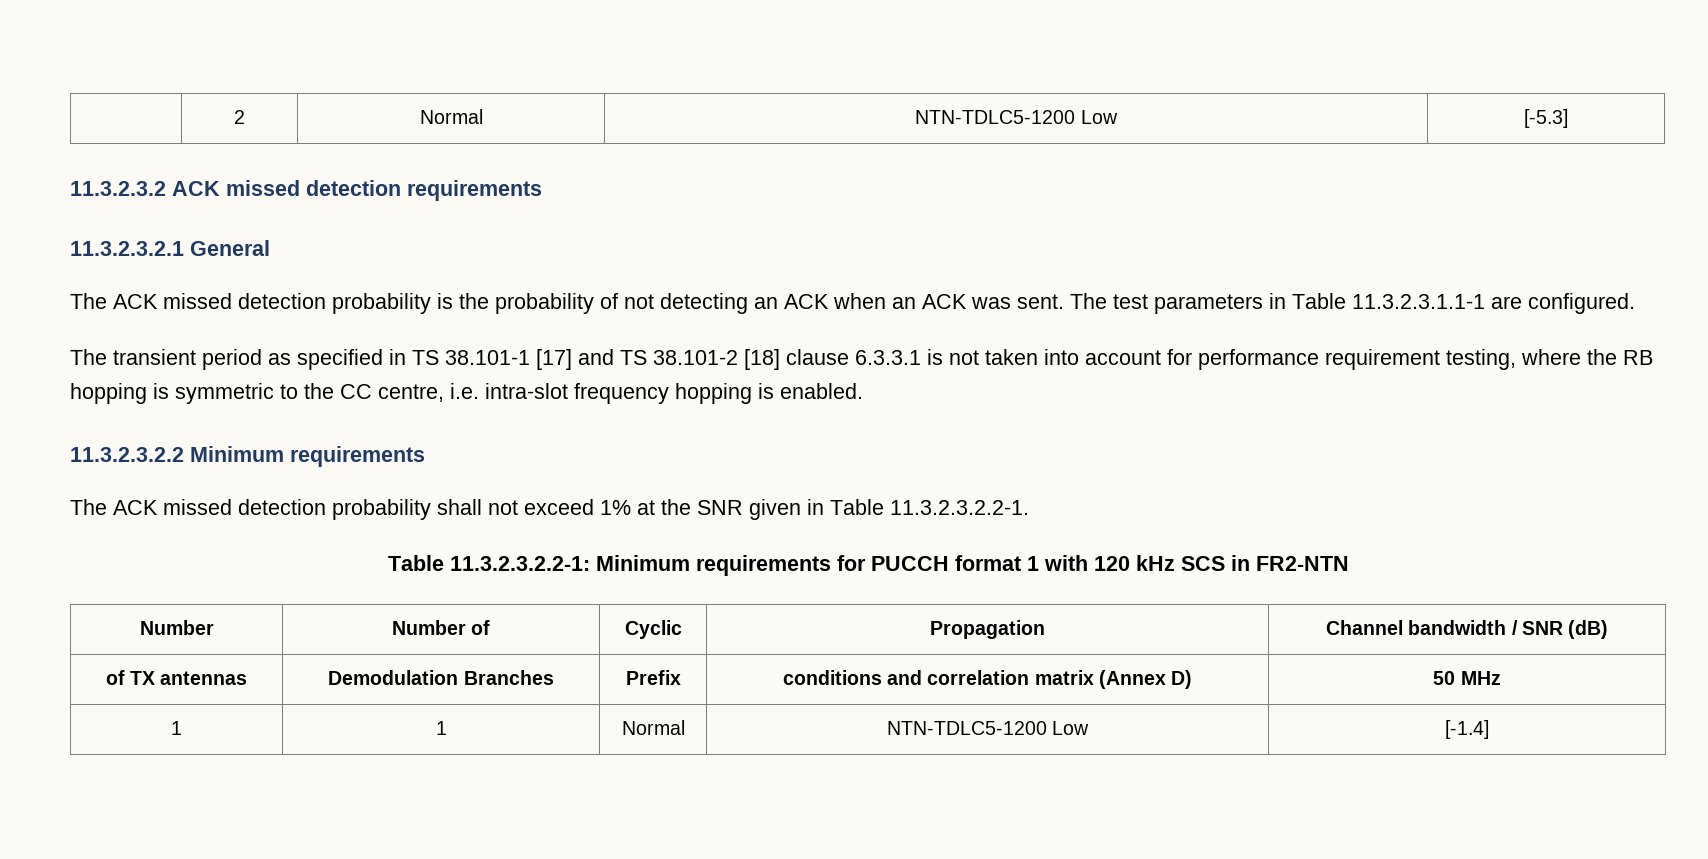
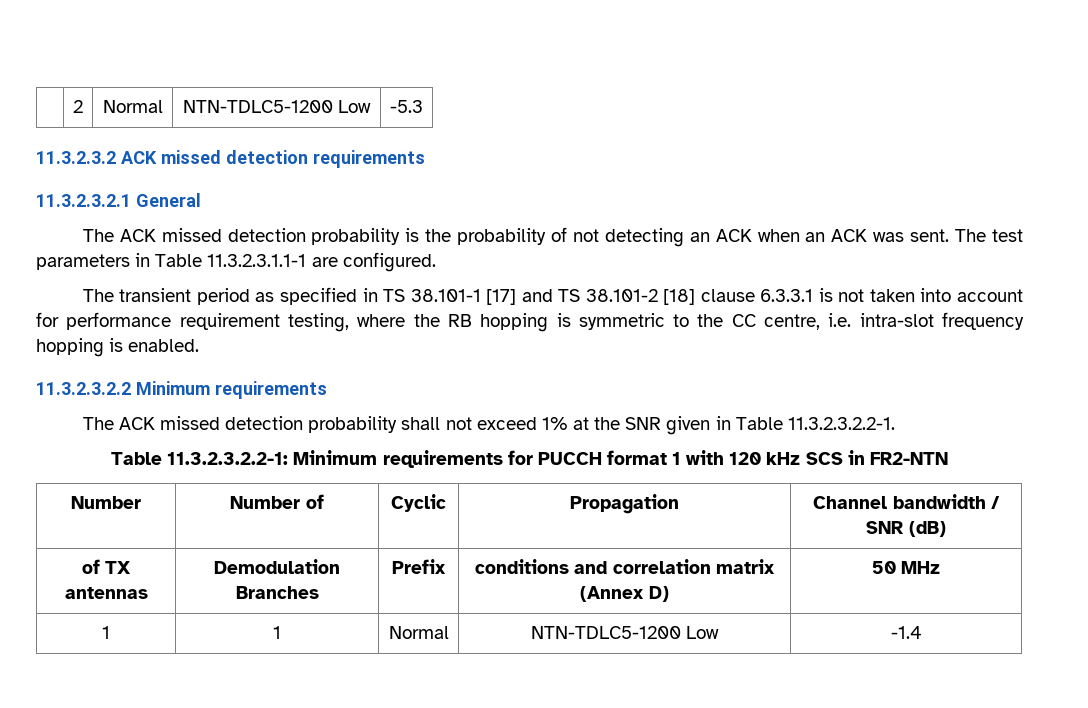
- | 2 | Normal | NTN-TDLC5-1200 Low | [-5.3]
+ | 2 | Normal | NTN-TDLC5-1200 Low | -5.3
- 1 | 1 | Normal | NTN-TDLC5-1200 Low | [-1.4]
+ 1 | 1 | Normal | NTN-TDLC5-1200 Low | -1.4

